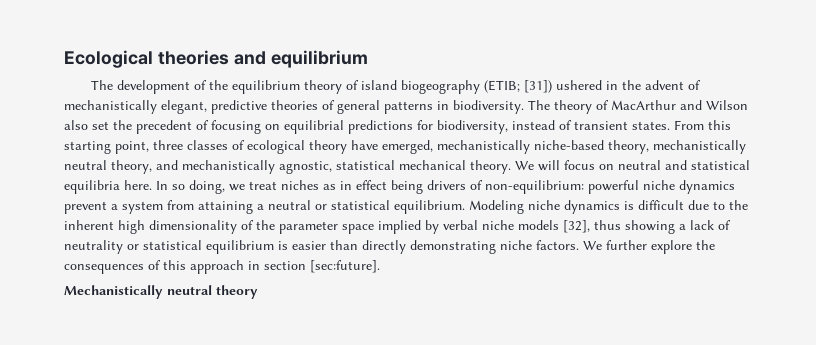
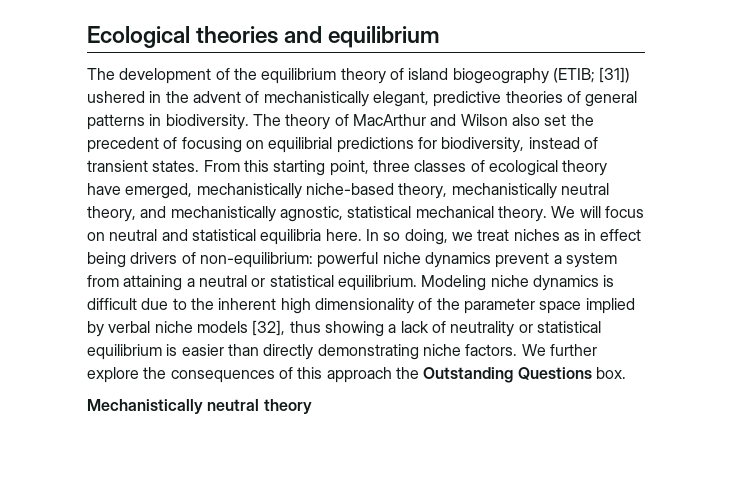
- We further explore the consequences of this approach in section [sec:future].
+ We further explore the consequences of this approach the Outstanding Questions box.

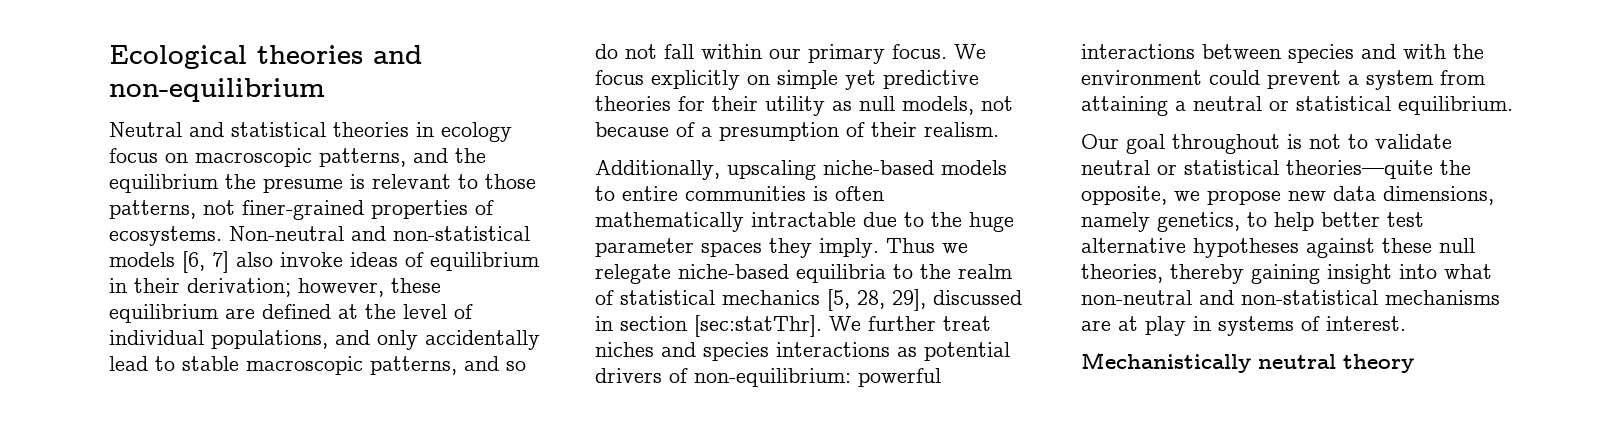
- Ecological theories and equilibrium
- The development of the equilibrium theory of island biogeography (ETIB; [31]) ushered in the advent of mechanistically elegant, predictive theories of general patterns in biodiversity. The theory of MacArthur and Wilson also set the precedent of focusing on equilibrial predictions for biodiversity, instead of transient states. From this starting point, three classes of ecological theory have emerged, mechanistically niche-based theory, mechanistically neutral theory, and mechanistically agnostic, statistical mechanical theory. We will focus on neutral and statistical equilibria here. In so doing, we treat niches as in effect being drivers of non-equilibrium: powerful niche dynamics prevent a system from attaining a neutral or statistical equilibrium. Modeling niche dynamics is difficult due to the inherent high dimensionality of the parameter space implied by verbal niche models [32], thus showing a lack of neutrality or statistical equilibrium is easier than directly demonstrating niche factors. We further explore the consequences of this approach the Outstanding Questions box.
+ Ecological theories and non-equilibrium
+ Neutral and statistical theories in ecology focus on macroscopic patterns, and the equilibrium the presume is relevant to those patterns, not finer-grained properties of ecosystems. Non-neutral and non-statistical models [6, 7] also invoke ideas of equilibrium in their derivation; however, these equilibrium are defined at the level of individual populations, and only accidentally lead to stable macroscopic patterns, and so do not fall within our primary focus. We focus explicitly on simple yet predictive theories for their utility as null models, not because of a presumption of their realism.
+ Additionally, upscaling niche-based models to entire communities is often mathematically intractable due to the huge parameter spaces they imply. Thus we relegate niche-based equilibria to the realm of statistical mechanics [5, 28, 29], discussed in section [sec:statThr]. We further treat niches and species interactions as potential drivers of non-equilibrium: powerful interactions between species and with the environment could prevent a system from attaining a neutral or statistical equilibrium.
+ Our goal throughout is not to validate neutral or statistical theories—quite the opposite, we propose new data dimensions, namely genetics, to help better test alternative hypotheses against these null theories, thereby gaining insight into what non-neutral and non-statistical mechanisms are at play in systems of interest.

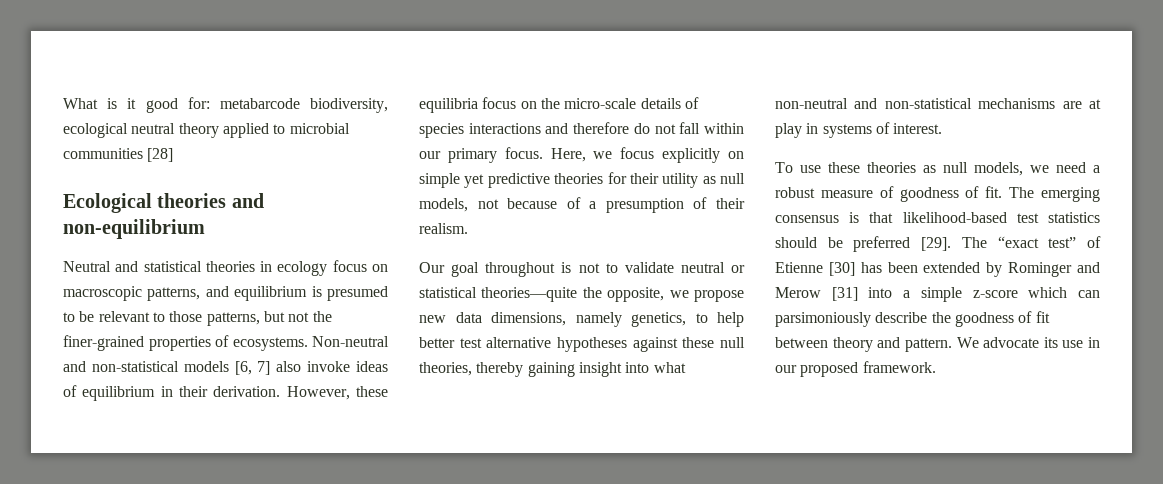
+ What is it good for: metabarcode biodiversity, ecological neutral theory applied to microbial communities [28]
- Neutral and statistical theories in ecology focus on macroscopic patterns, and the equilibrium the presume is relevant to those patterns, not finer-grained properties of ecosystems.
+ Neutral and statistical theories in ecology focus on macroscopic patterns, and equilibrium is presumed to be relevant to those patterns, but not the finer-grained properties of ecosystems.
- Non-neutral and non-statistical models [6, 7] also invoke ideas of equilibrium in their derivation; however, these equilibrium are defined at the level of individual populations, and only accidentally lead to stable macroscopic patterns, and so do not fall within our primary focus.
+ Non-neutral and non-statistical models [6, 7] also invoke ideas of equilibrium in their derivation. However, these equilibria focus on the micro-scale details of species interactions and therefore do not fall within our primary focus.
- We focus explicitly on simple yet predictive theories for their utility as null models, not because of a presumption of their realism.
+ Here, we focus explicitly on simple yet predictive theories for their utility as null models, not because of a presumption of their realism.
- Additionally, upscaling niche-based models to entire communities is often mathematically intractable due to the huge parameter spaces they imply. Thus we relegate niche-based equilibria to the realm of statistical mechanics [5, 28, 29], discussed in section [sec:statThr]. We further treat niches and species interactions as potential drivers of non-equilibrium: powerful interactions between species and with the environment could prevent a system from attaining a neutral or statistical equilibrium.
- Mechanistically neutral theory
+ To use these theories as null models, we need a robust measure of goodness of fit. The emerging consensus is that likelihood-based test statistics should be preferred [29]. The “exact test” of Etienne [30] has been extended by Rominger and Merow [31] into a simple z-score which can parsimoniously describe the goodness of fit between theory and pattern. We advocate its use in our proposed framework.

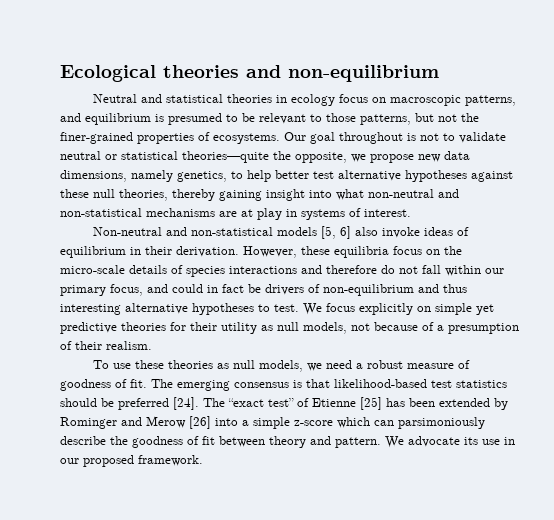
- What is it good for: metabarcode biodiversity, ecological neutral theory applied to microbial communities [28]
- Neutral and statistical theories in ecology focus on macroscopic patterns, and equilibrium is presumed to be relevant to those patterns, but not the finer-grained properties of ecosystems. Non-neutral and non-statistical models [6, 7] also invoke ideas of equilibrium in their derivation. However, these equilibria focus on the micro-scale details of species interactions and therefore do not fall within our primary focus. Here, we focus explicitly on simple yet predictive theories for their utility as null models, not because of a presumption of their realism.
- Our goal throughout is not to validate neutral or statistical theories—quite the opposite, we propose new data dimensions, namely genetics, to help better test alternative hypotheses against these null theories, thereby gaining insight into what non-neutral and non-statistical mechanisms are at play in systems of interest.
+ Neutral and statistical theories in ecology focus on macroscopic patterns, and equilibrium is presumed to be relevant to those patterns, but not the finer-grained properties of ecosystems. Our goal throughout is not to validate neutral or statistical theories—quite the opposite, we propose new data dimensions, namely genetics, to help better test alternative hypotheses against these null theories, thereby gaining insight into what non-neutral and non-statistical mechanisms are at play in systems of interest.
+ Non-neutral and non-statistical models [5, 6] also invoke ideas of equilibrium in their derivation. However, these equilibria focus on the micro-scale details of species interactions and therefore do not fall within our primary focus, and could in fact be drivers of non-equilibrium and thus interesting alternative hypotheses to test. We focus explicitly on simple yet predictive theories for their utility as null models, not because of a presumption of their realism.
- The emerging consensus is that likelihood-based test statistics should be preferred [29].
+ The emerging consensus is that likelihood-based test statistics should be preferred [24].
- The “exact test” of Etienne [30] has been extended by Rominger and Merow [31] into a simple z-score which can parsimoniously describe the goodness of fit between theory and pattern.
+ The “exact test” of Etienne [25] has been extended by Rominger and Merow [26] into a simple z-score which can parsimoniously describe the goodness of fit between theory and pattern.

